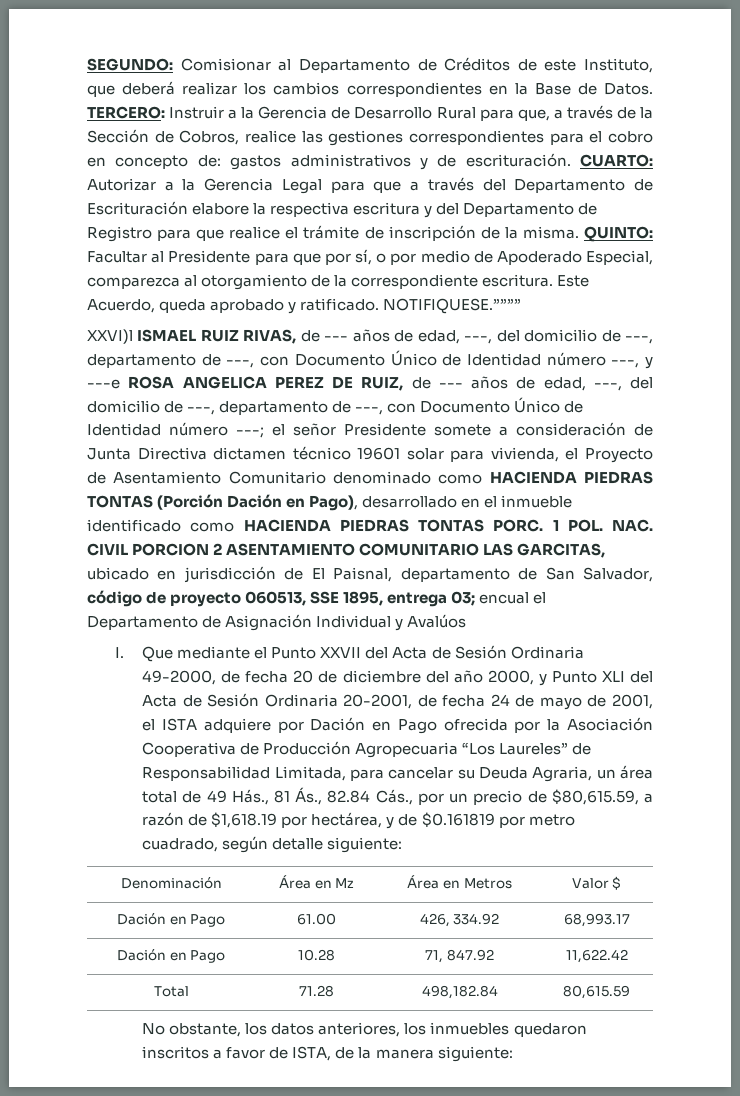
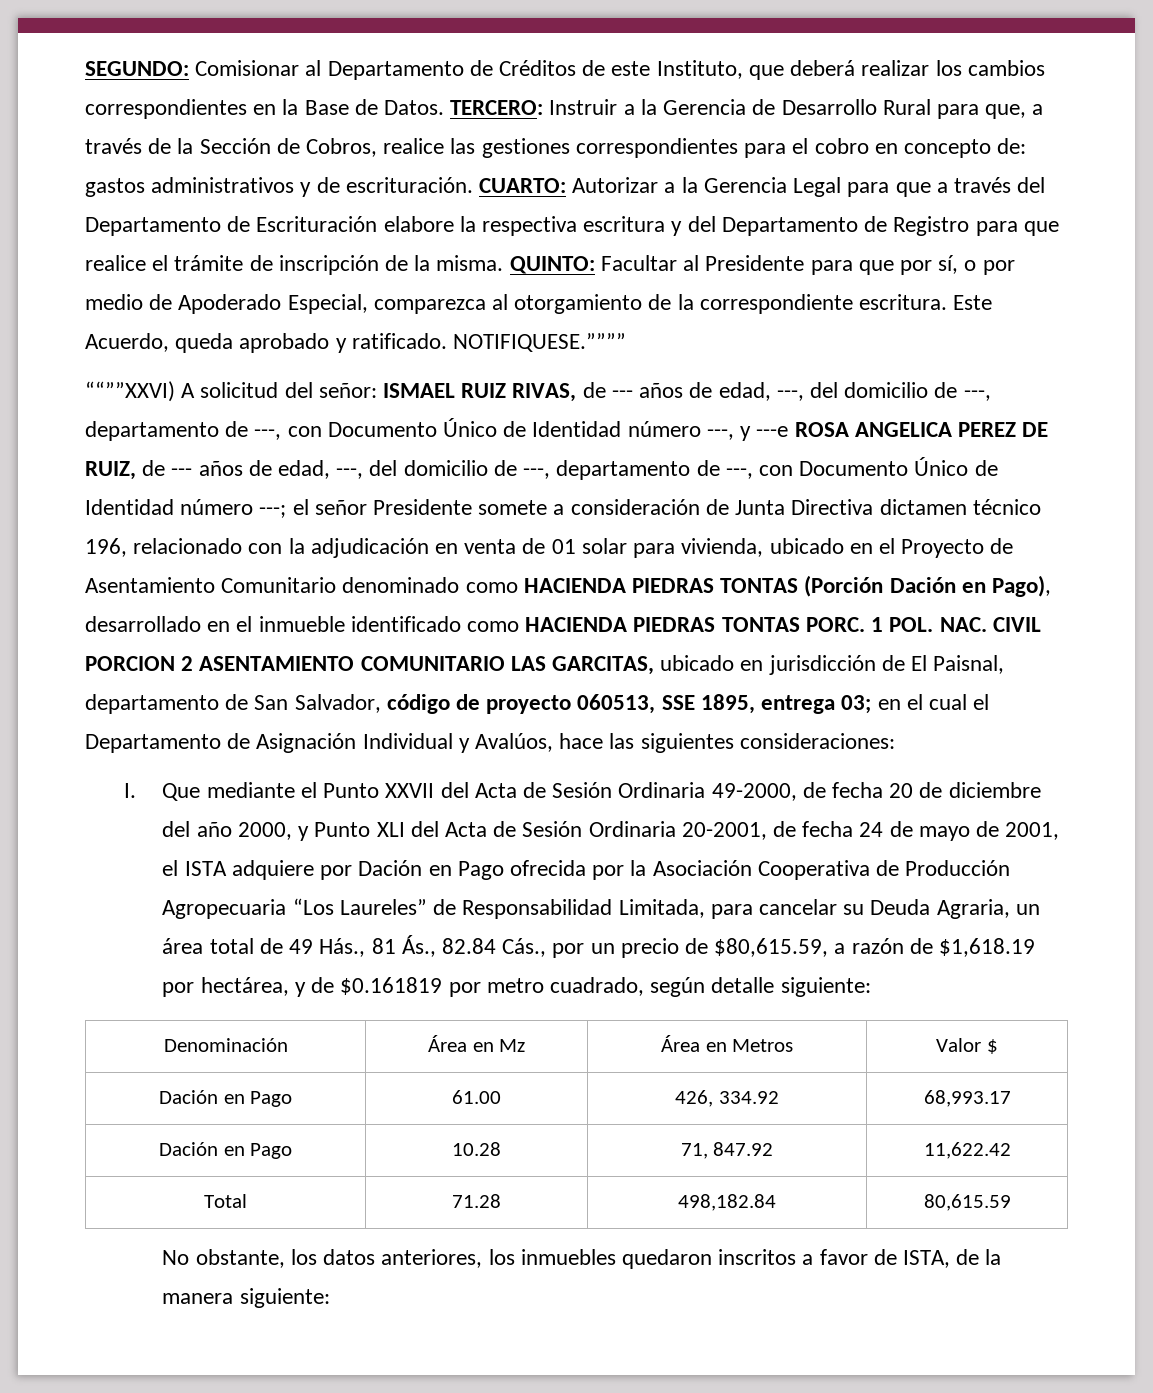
- XXVI)l ISMAEL RUIZ RIVAS, de --- años de edad, ---, del domicilio de ---, departamento de ---, con Documento Único de Identidad número ---, y ---e ROSA ANGELICA PEREZ DE RUIZ, de --- años de edad, ---, del domicilio de ---, departamento de ---, con Documento Único de Identidad número ---;
+ ““””XXVI) A solicitud del señor: ISMAEL RUIZ RIVAS, de --- años de edad, ---, del domicilio de ---, departamento de ---, con Documento Único de Identidad número ---, y ---e ROSA ANGELICA PEREZ DE RUIZ, de --- años de edad, ---, del domicilio de ---, departamento de ---, con Documento Único de Identidad número ---;
- el señor Presidente somete a consideración de Junta Directiva dictamen técnico 19601 solar para vivienda, el Proyecto de Asentamiento Comunitario denominado como HACIENDA PIEDRAS TONTAS (Porción Dación en Pago), desarrollado en el inmueble identificado como HACIENDA PIEDRAS TONTAS PORC.
+ el señor Presidente somete a consideración de Junta Directiva dictamen técnico 196, relacionado con la adjudicación en venta de 01 solar para vivienda, ubicado en el Proyecto de Asentamiento Comunitario denominado como HACIENDA PIEDRAS TONTAS (Porción Dación en Pago), desarrollado en el inmueble identificado como HACIENDA PIEDRAS TONTAS PORC.
- 1 POL. NAC. CIVIL PORCION 2 ASENTAMIENTO COMUNITARIO LAS GARCITAS, ubicado en jurisdicción de El Paisnal, departamento de San Salvador, código de proyecto 060513, SSE 1895, entrega 03; encual el Departamento de Asignación Individual y Avalúos
+ 1 POL. NAC. CIVIL PORCION 2 ASENTAMIENTO COMUNITARIO LAS GARCITAS, ubicado en jurisdicción de El Paisnal, departamento de San Salvador, código de proyecto 060513, SSE 1895, entrega 03; en el cual el Departamento de Asignación Individual y Avalúos, hace las siguientes consideraciones:

